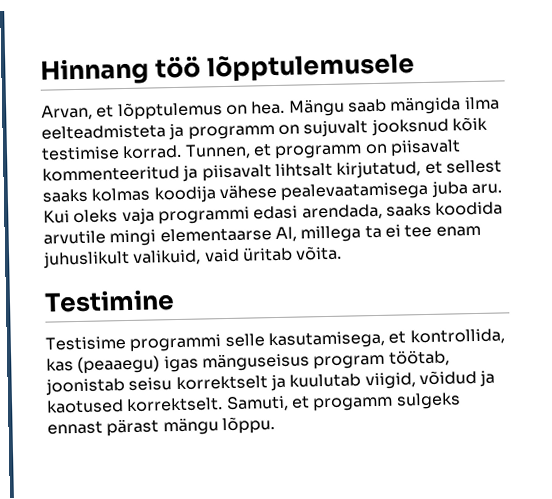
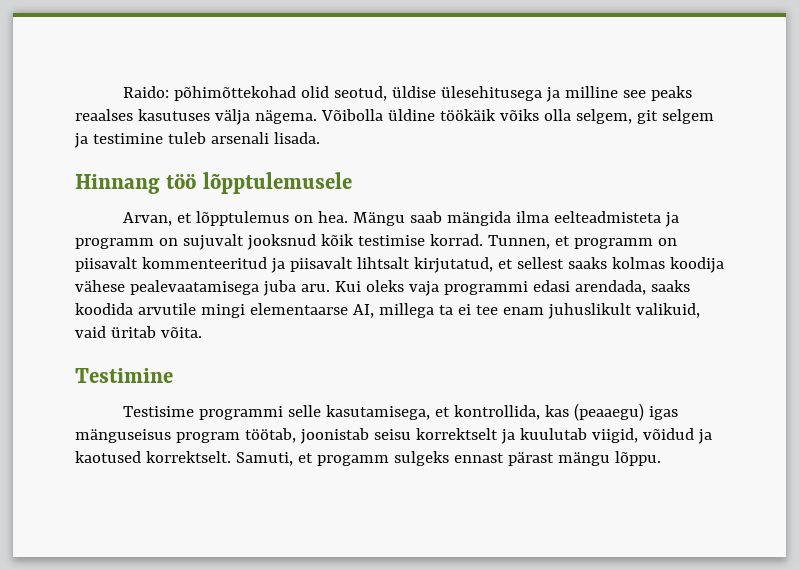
+ Raido: põhimõttekohad olid seotud, üldise ülesehitusega ja milline see peaks reaalses kasutuses välja nägema. Võibolla üldine töökäik võiks olla selgem, git selgem ja testimine tuleb arsenali lisada.

